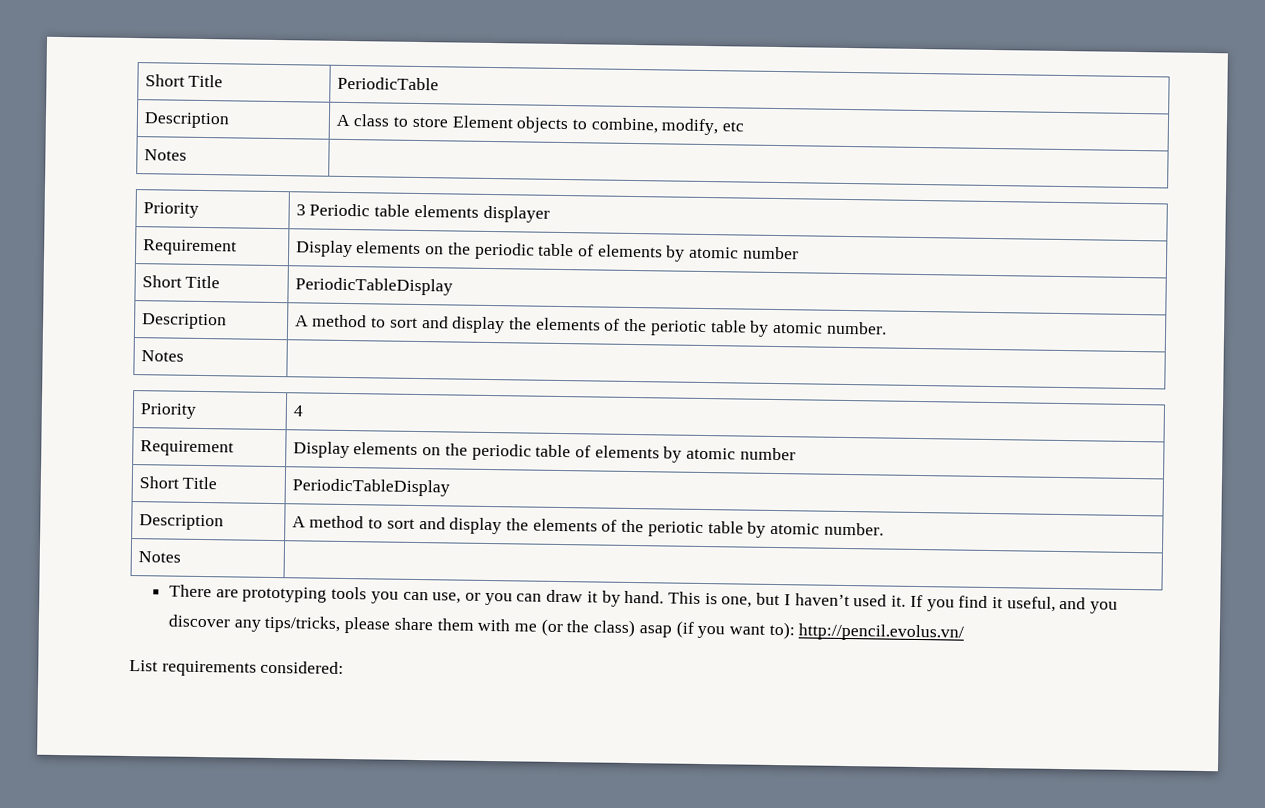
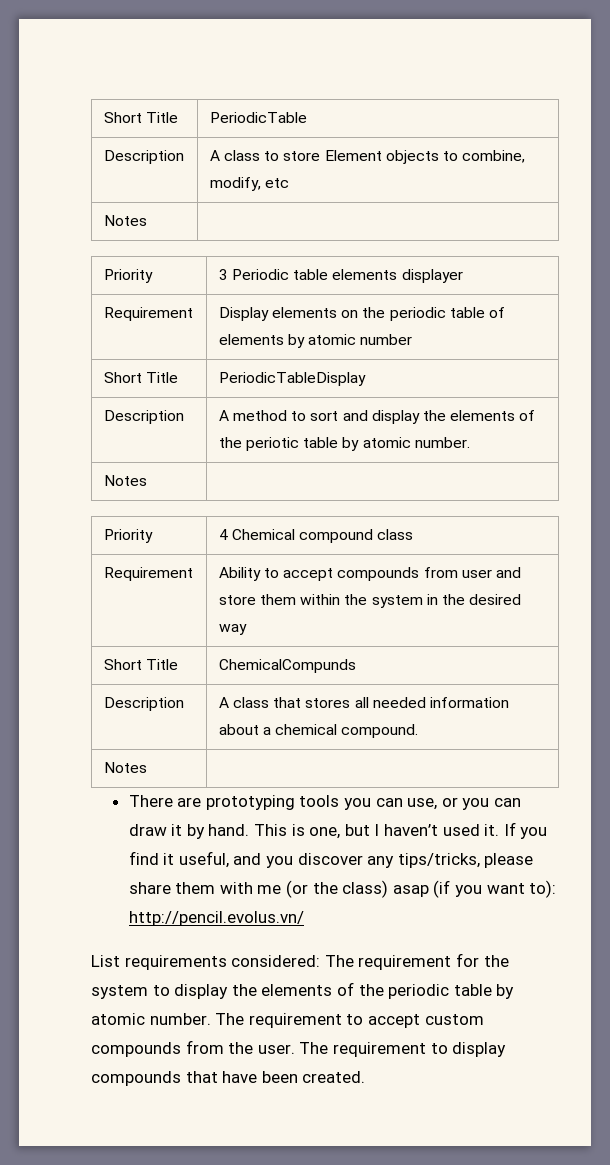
- Priority | 4
- Requirement | Display elements on the periodic table of elements by atomic number
- Short Title | PeriodicTableDisplay
- Description | A method to sort and display the elements of the periotic table by atomic number.
+ Priority | 4 Chemical compound class
+ Requirement | Ability to accept compounds from user and store them within the system in the desired way
+ Short Title | ChemicalCompunds
+ Description | A class that stores all needed information about a chemical compound.
- List requirements considered:
+ List requirements considered: The requirement for the system to display the elements of the periodic table by atomic number. The requirement to accept custom compounds from the user. The requirement to display compounds that have been created.

